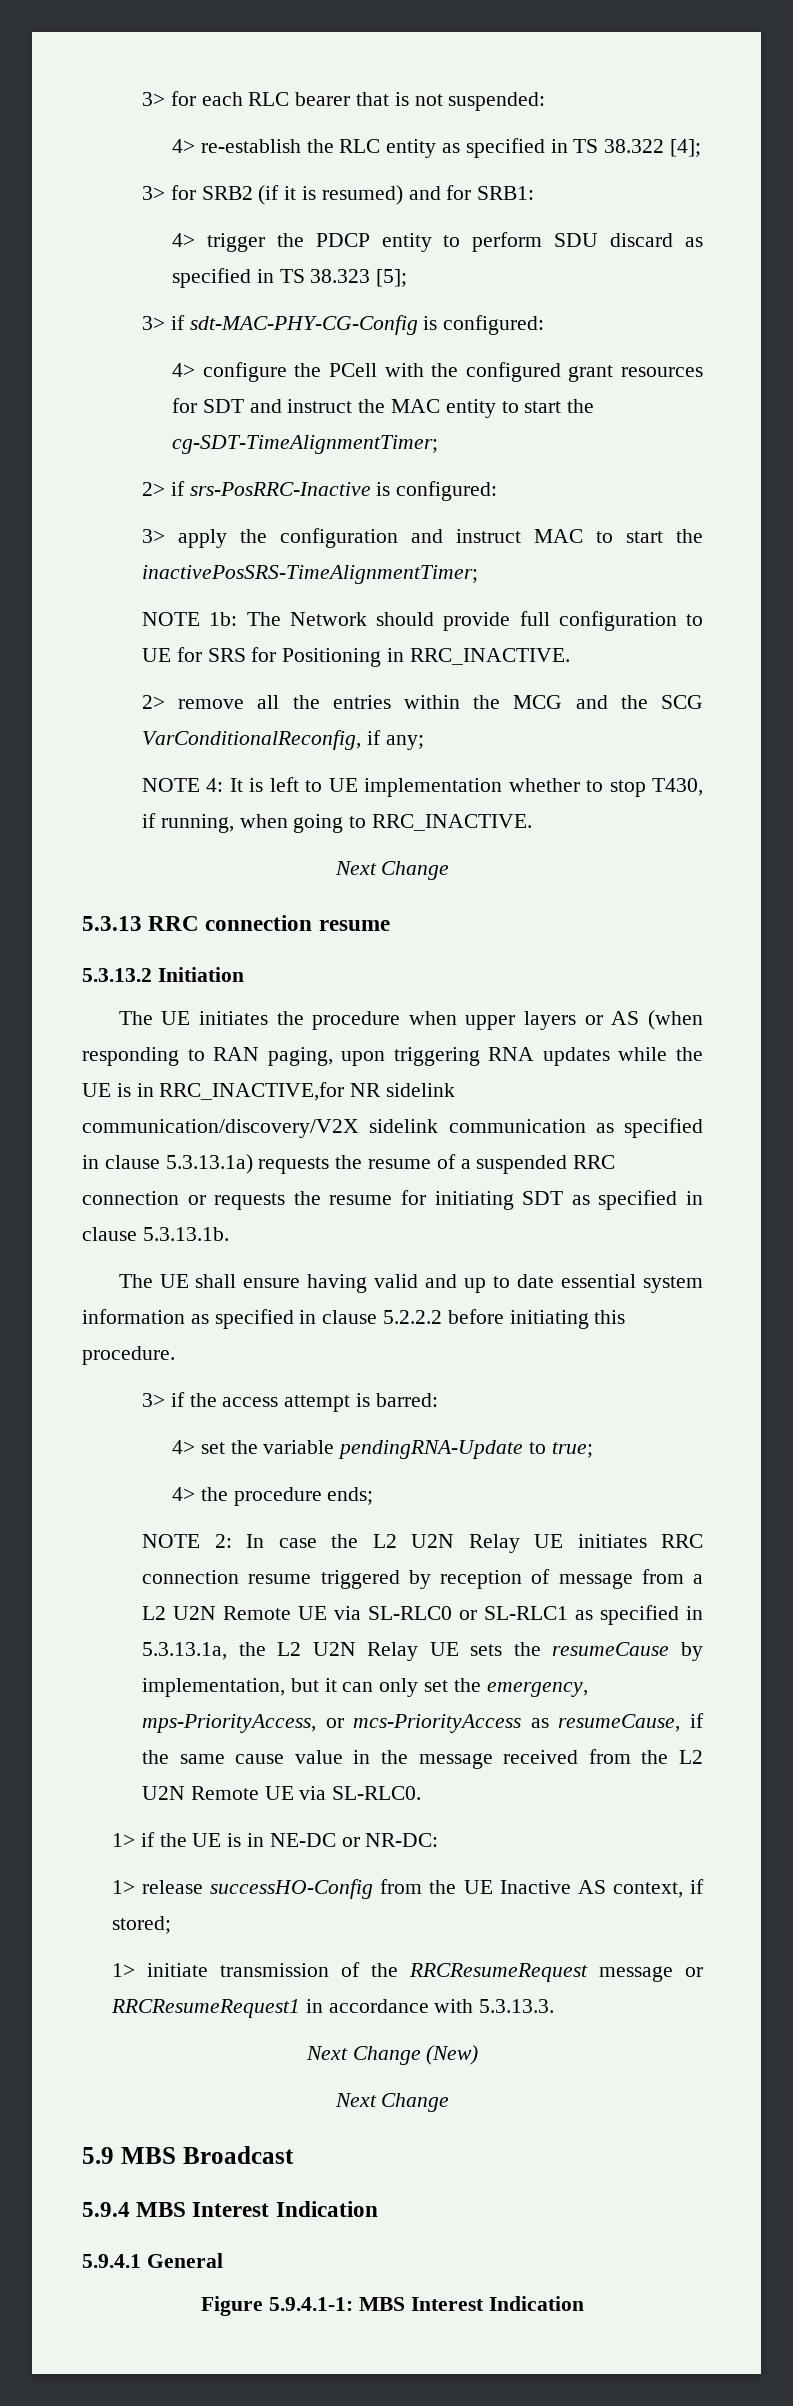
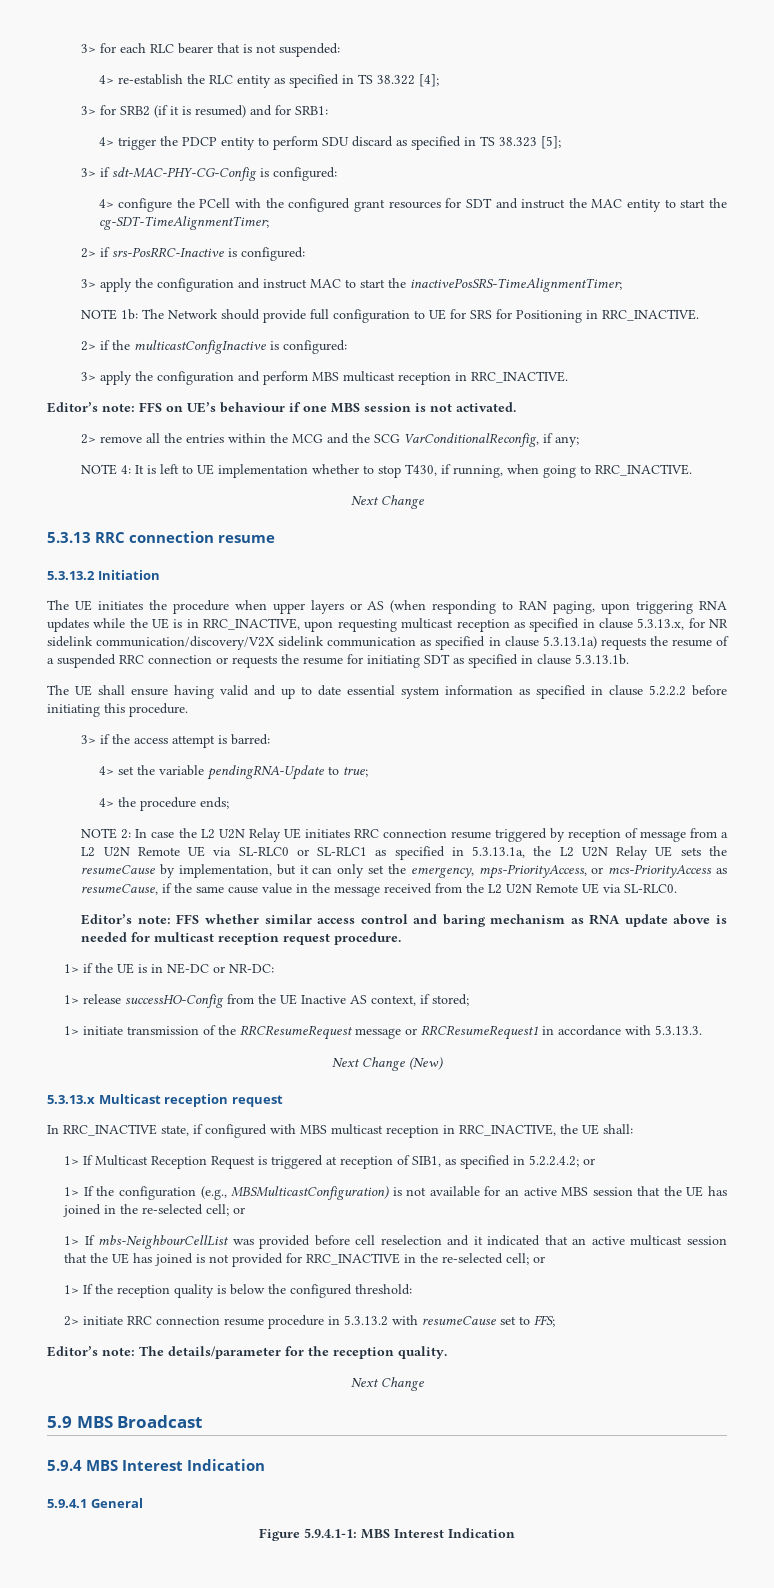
+ 2> if the multicastConfigInactive is configured:
+ 3> apply the configuration and perform MBS multicast reception in RRC_INACTIVE.
+ Editor’s note: FFS on UE’s behaviour if one MBS session is not activated.
- The UE initiates the procedure when upper layers or AS (when responding to RAN paging, upon triggering RNA updates while the UE is in RRC_INACTIVE,for NR sidelink communication/discovery/V2X sidelink communication as specified in clause 5.3.13.1a) requests the resume of a suspended RRC connection or requests the resume for initiating SDT as specified in clause 5.3.13.1b.
+ The UE initiates the procedure when upper layers or AS (when responding to RAN paging, upon triggering RNA updates while the UE is in RRC_INACTIVE, upon requesting multicast reception as specified in clause 5.3.13.x, for NR sidelink communication/discovery/V2X sidelink communication as specified in clause 5.3.13.1a) requests the resume of a suspended RRC connection or requests the resume for initiating SDT as specified in clause 5.3.13.1b.
+ Editor’s note: FFS whether similar access control and baring mechanism as RNA update above is needed for multicast reception request procedure.
+ 5.3.13.x Multicast reception request
+ In RRC_INACTIVE state, if configured with MBS multicast reception in RRC_INACTIVE, the UE shall:
+ 1> If Multicast Reception Request is triggered at reception of SIB1, as specified in 5.2.2.4.2; or
+ 1> If the configuration (e.g., MBSMulticastConfiguration) is not available for an active MBS session that the UE has joined in the re-selected cell; or
+ 1> If mbs-NeighbourCellList was provided before cell reselection and it indicated that an active multicast session that the UE has joined is not provided for RRC_INACTIVE in the re-selected cell; or
+ 1> If the reception quality is below the configured threshold:
+ 2> initiate RRC connection resume procedure in 5.3.13.2 with resumeCause set to FFS;
+ Editor’s note: The details/parameter for the reception quality.

